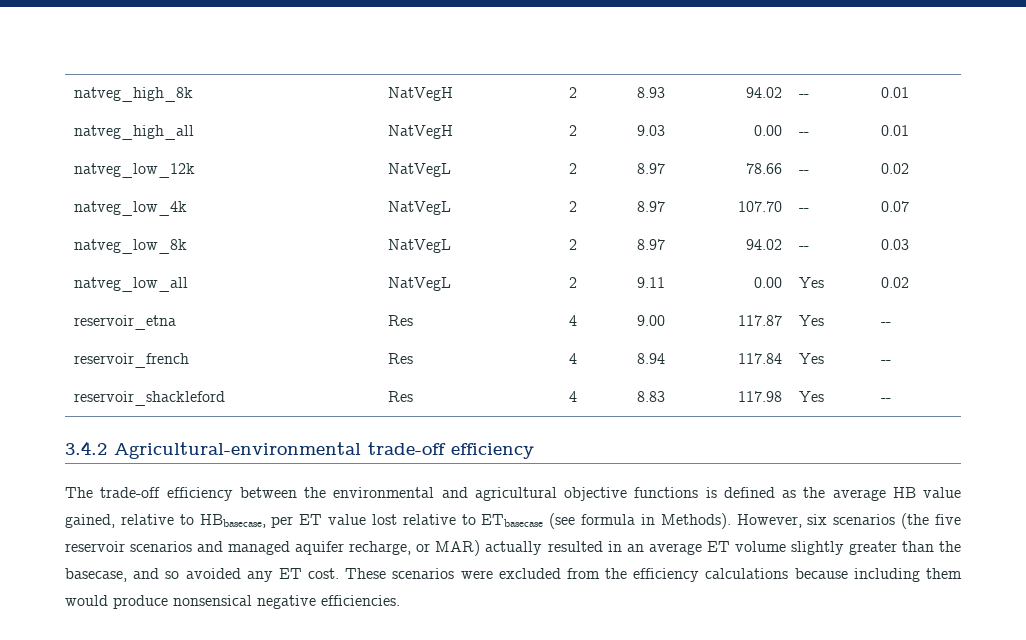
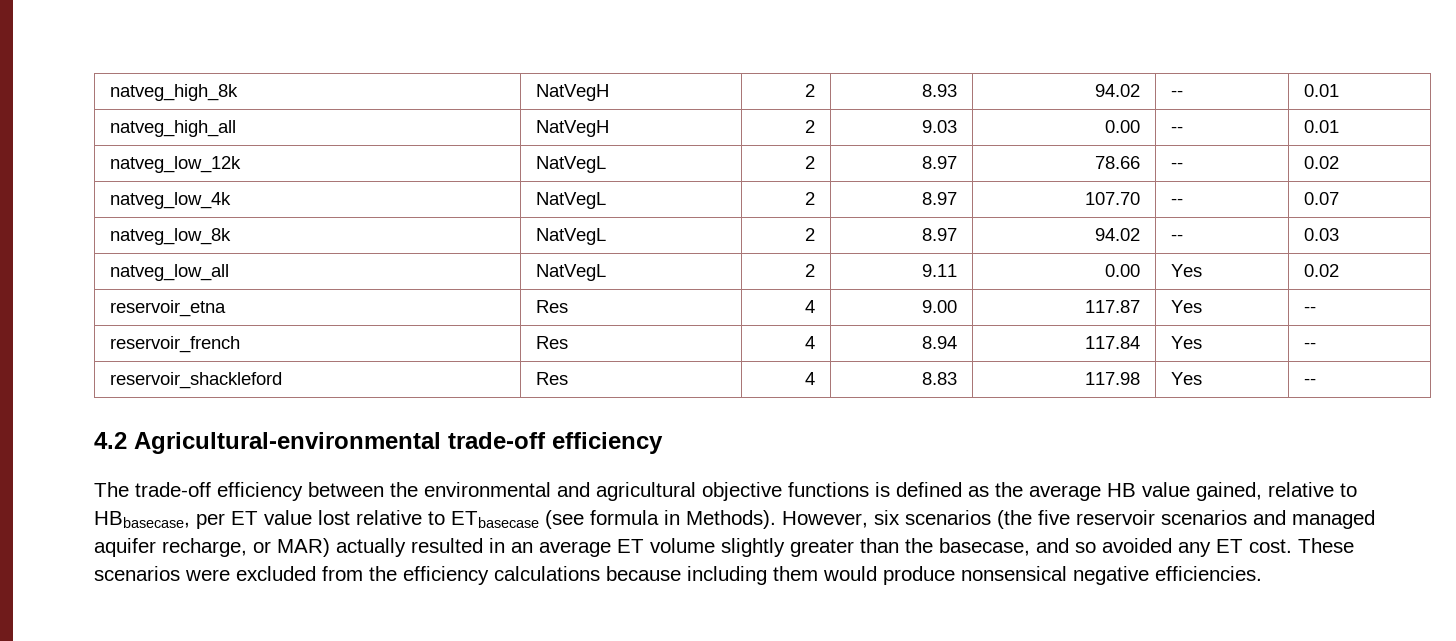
- 3.4.2 Agricultural-environmental trade-off efficiency
+ 4.2 Agricultural-environmental trade-off efficiency

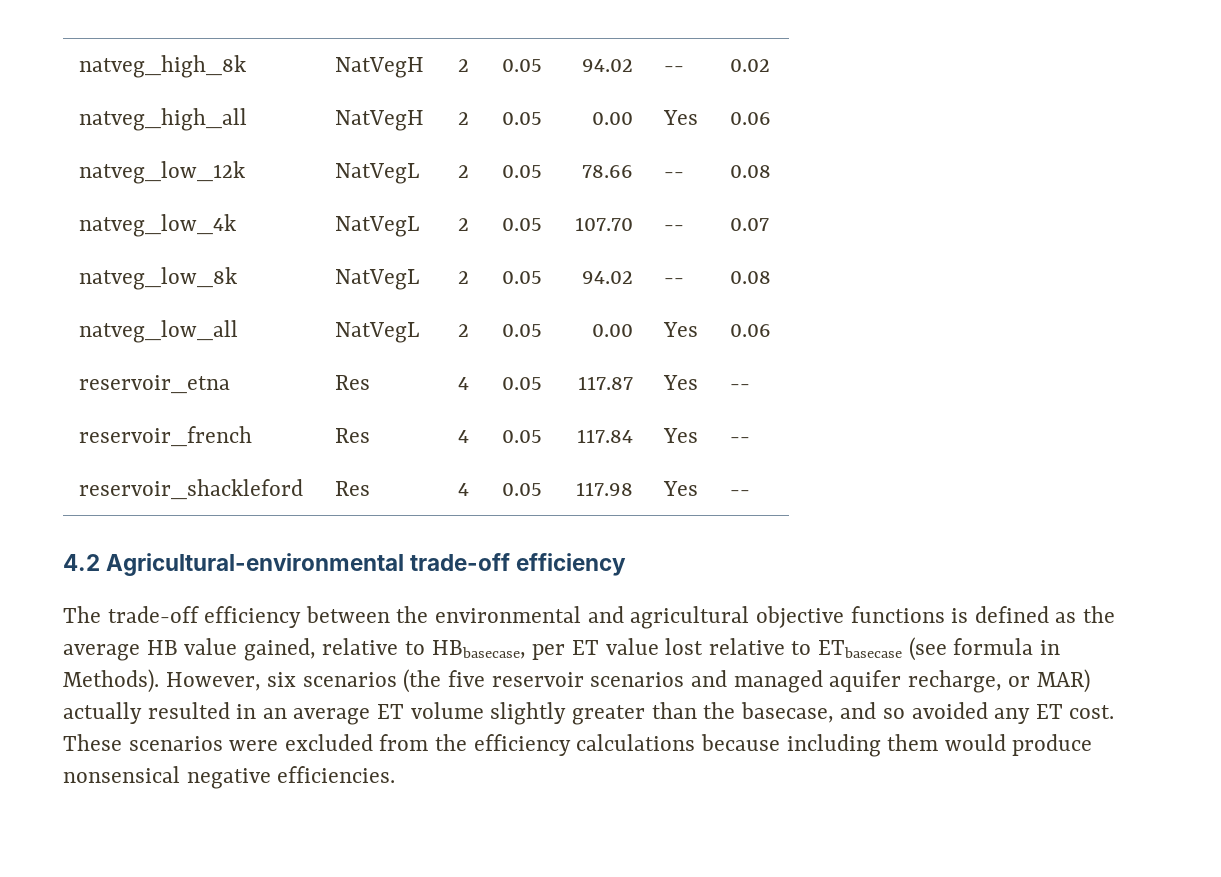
- natveg_high_8k | NatVegH | 2 | 8.93 | 94.02 | -- | 0.01
+ natveg_high_8k | NatVegH | 2 | 0.05 | 94.02 | -- | 0.02
- natveg_high_all | NatVegH | 2 | 9.03 | 0.00 | -- | 0.01
+ natveg_high_all | NatVegH | 2 | 0.05 | 0.00 | Yes | 0.06
- natveg_low_12k | NatVegL | 2 | 8.97 | 78.66 | -- | 0.02
+ natveg_low_12k | NatVegL | 2 | 0.05 | 78.66 | -- | 0.08
- natveg_low_4k | NatVegL | 2 | 8.97 | 107.70 | -- | 0.07
+ natveg_low_4k | NatVegL | 2 | 0.05 | 107.70 | -- | 0.07
- natveg_low_8k | NatVegL | 2 | 8.97 | 94.02 | -- | 0.03
+ natveg_low_8k | NatVegL | 2 | 0.05 | 94.02 | -- | 0.08
- natveg_low_all | NatVegL | 2 | 9.11 | 0.00 | Yes | 0.02
+ natveg_low_all | NatVegL | 2 | 0.05 | 0.00 | Yes | 0.06
- reservoir_etna | Res | 4 | 9.00 | 117.87 | Yes | --
+ reservoir_etna | Res | 4 | 0.05 | 117.87 | Yes | --
- reservoir_french | Res | 4 | 8.94 | 117.84 | Yes | --
+ reservoir_french | Res | 4 | 0.05 | 117.84 | Yes | --
- reservoir_shackleford | Res | 4 | 8.83 | 117.98 | Yes | --
+ reservoir_shackleford | Res | 4 | 0.05 | 117.98 | Yes | --

